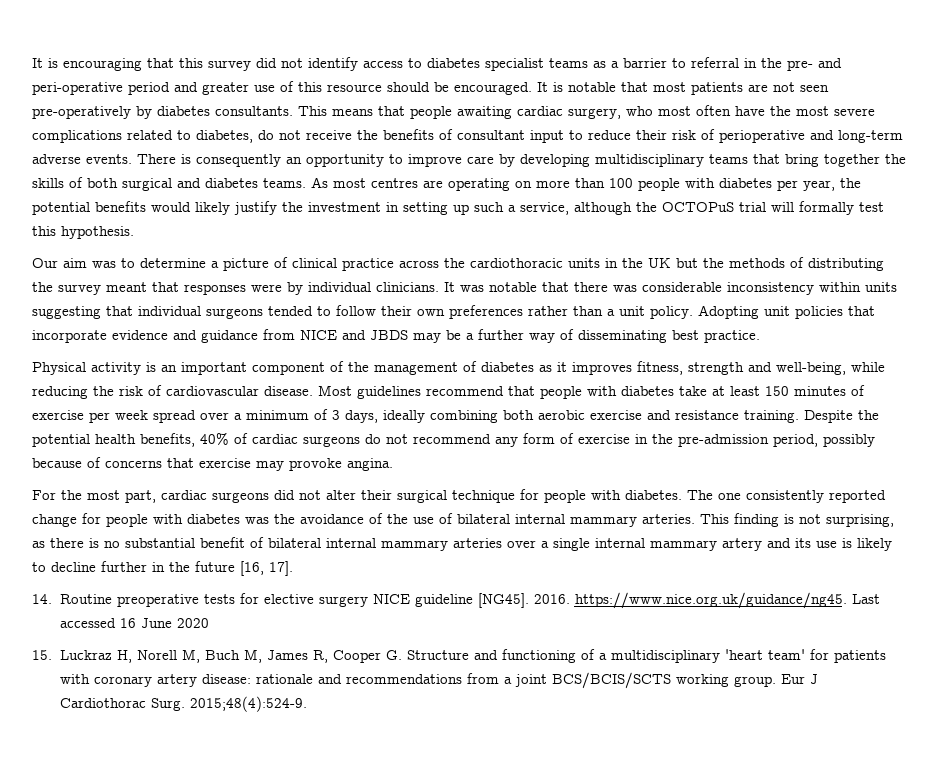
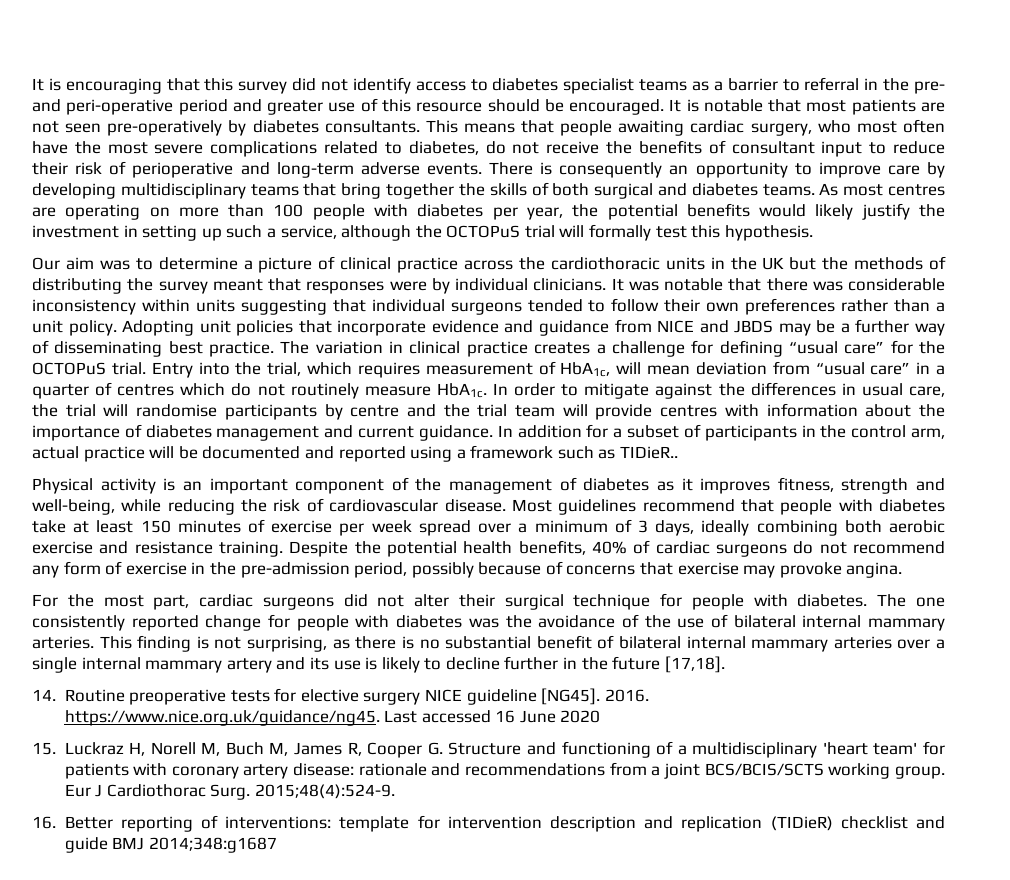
+ The variation in clinical practice creates a challenge for defining “usual care” for the OCTOPuS trial. Entry into the trial, which requires measurement of HbA1c, will mean deviation from “usual care” in a quarter of centres which do not routinely measure HbA1c. In order to mitigate against the differences in usual care, the trial will randomise participants by centre and the trial team will provide centres with information about the importance of diabetes management and current guidance. In addition for a subset of participants in the control arm, actual practice will be documented and reported using a framework such as TIDieR..
- This finding is not surprising, as there is no substantial benefit of bilateral internal mammary arteries over a single internal mammary artery and its use is likely to decline further in the future [16, 17].
+ This finding is not surprising, as there is no substantial benefit of bilateral internal mammary arteries over a single internal mammary artery and its use is likely to decline further in the future [17,18].
+ 16. Better reporting of interventions: template for intervention description and replication (TIDieR) checklist and guide BMJ 2014;348:g1687

